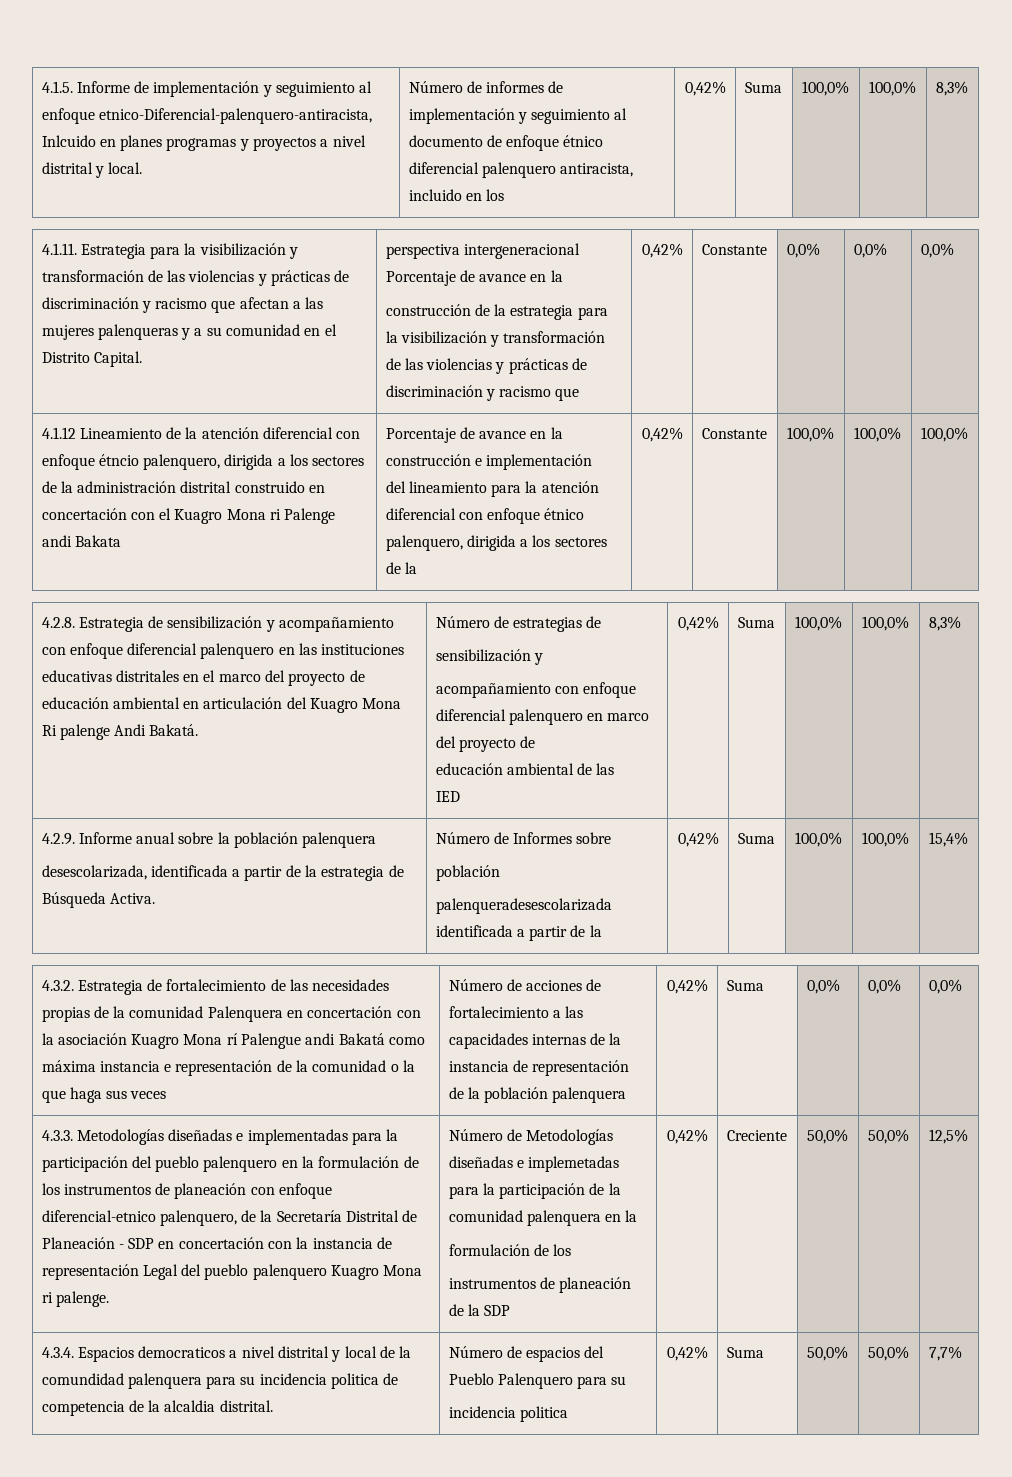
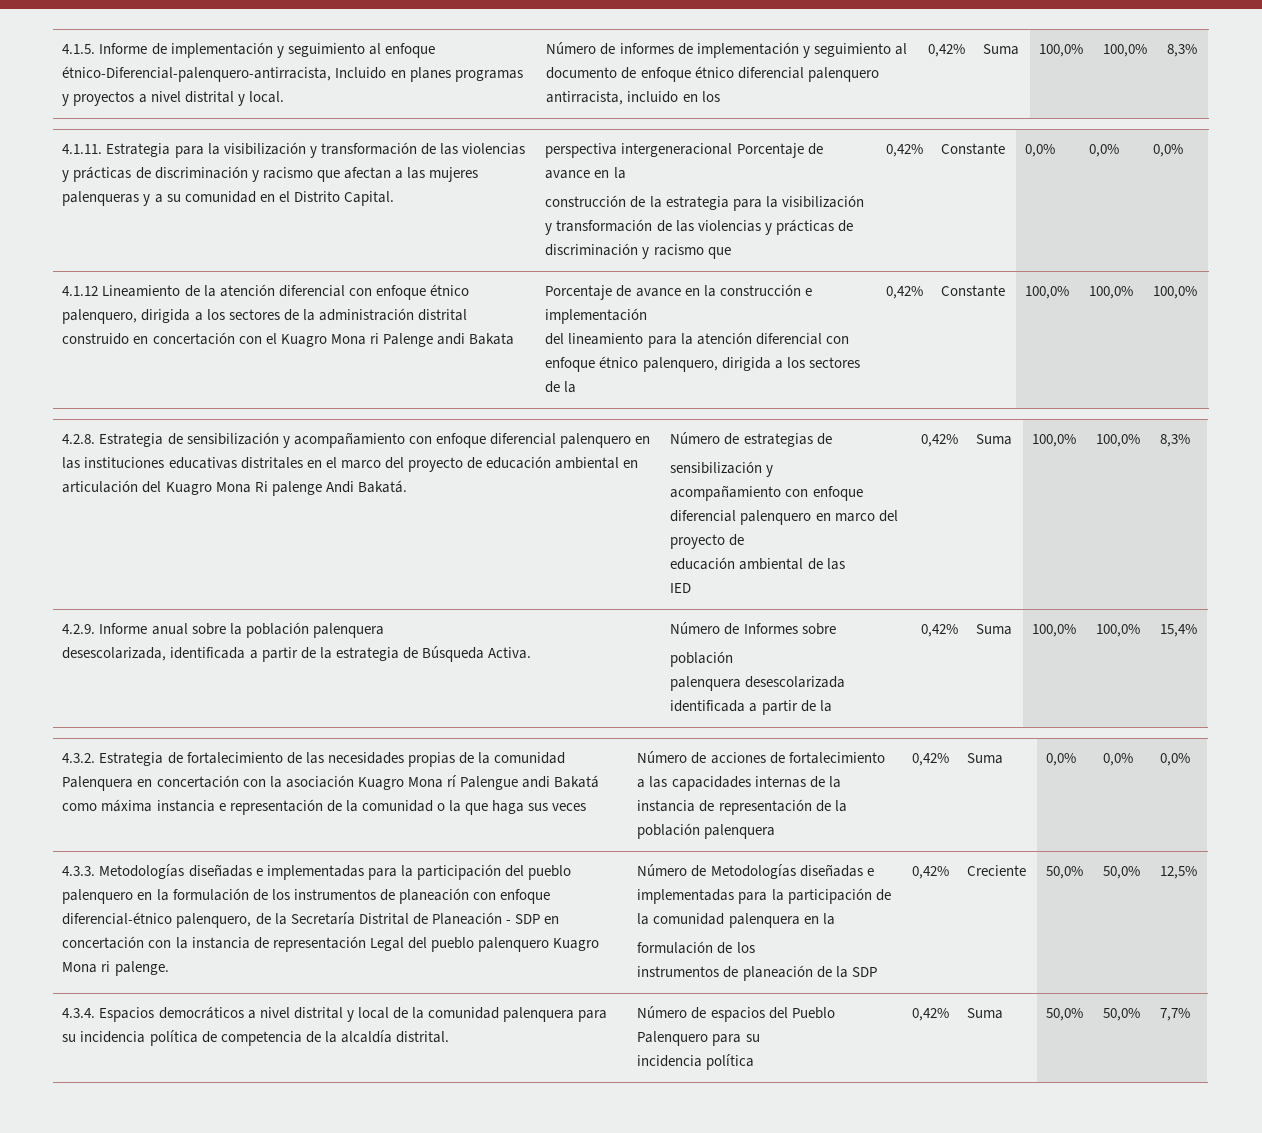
- 4.1.5. Informe de implementación y seguimiento al enfoque etnico-Diferencial-palenquero-antiracista, Inlcuido en planes programas y proyectos a nivel distrital y local.
+ 4.1.5. Informe de implementación y seguimiento al enfoque étnico-Diferencial-palenquero-antirracista, Incluido en planes programas y proyectos a nivel distrital y local.
- Número de informes de implementación y seguimiento al documento de enfoque étnico diferencial palenquero antiracista, incluido en los
+ Número de informes de implementación y seguimiento al documento de enfoque étnico diferencial palenquero antirracista, incluido en los
- 4.1.12 Lineamiento de la atención diferencial con enfoque étncio palenquero, dirigida a los sectores de la administración distrital construido en concertación con el Kuagro Mona ri Palenge andi Bakata
+ 4.1.12 Lineamiento de la atención diferencial con enfoque étnico palenquero, dirigida a los sectores de la administración distrital construido en concertación con el Kuagro Mona ri Palenge andi Bakata
  4.2.9. Informe anual sobre la población palenquera
  desescolarizada, identificada a partir de la estrategia de Búsqueda Activa. | Número de Informes sobre
  población
- palenqueradesescolarizada identificada a partir de la | 0,42% | Suma | 100,0% | 100,0% | 15,4%
+ palenquera desescolarizada identificada a partir de la | 0,42% | Suma | 100,0% | 100,0% | 15,4%
- 4.3.3. Metodologías diseñadas e implementadas para la participación del pueblo palenquero en la formulación de los instrumentos de planeación con enfoque diferencial-etnico palenquero, de la Secretaría Distrital de Planeación - SDP en concertación con la instancia de representación Legal del pueblo palenquero Kuagro Mona ri palenge.
+ 4.3.3. Metodologías diseñadas e implementadas para la participación del pueblo palenquero en la formulación de los instrumentos de planeación con enfoque diferencial-étnico palenquero, de la Secretaría Distrital de Planeación - SDP en concertación con la instancia de representación Legal del pueblo palenquero Kuagro Mona ri palenge.
- Número de Metodologías diseñadas e implemetadas para la participación de la comunidad palenquera en la
+ Número de Metodologías diseñadas e implementadas para la participación de la comunidad palenquera en la
- 4.3.4. Espacios democraticos a nivel distrital y local de la comundidad palenquera para su incidencia politica de competencia de la alcaldia distrital. | Número de espacios del Pueblo Palenquero para su
- incidencia politica | 0,42% | Suma | 50,0% | 50,0% | 7,7%
+ 4.3.4. Espacios democráticos a nivel distrital y local de la comunidad palenquera para su incidencia política de competencia de la alcaldía distrital. | Número de espacios del Pueblo Palenquero para su
+ incidencia política | 0,42% | Suma | 50,0% | 50,0% | 7,7%

